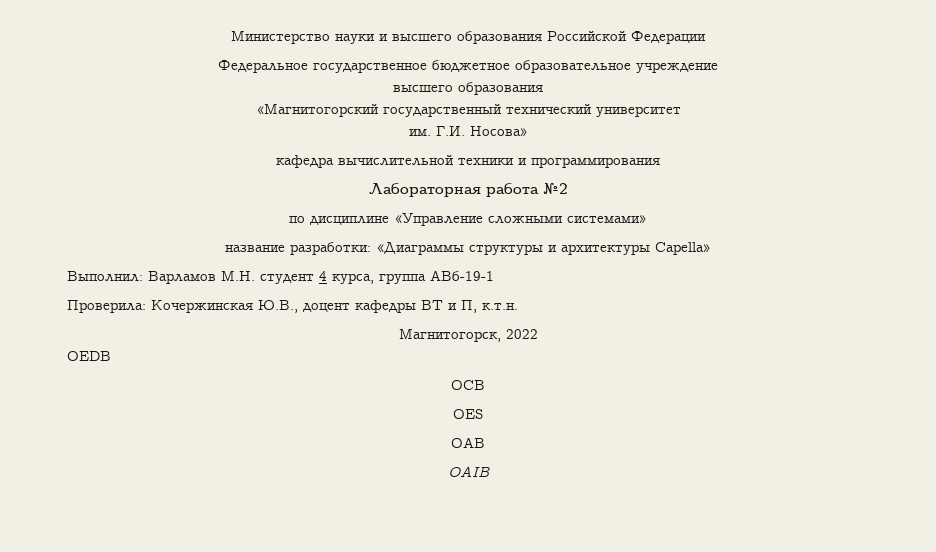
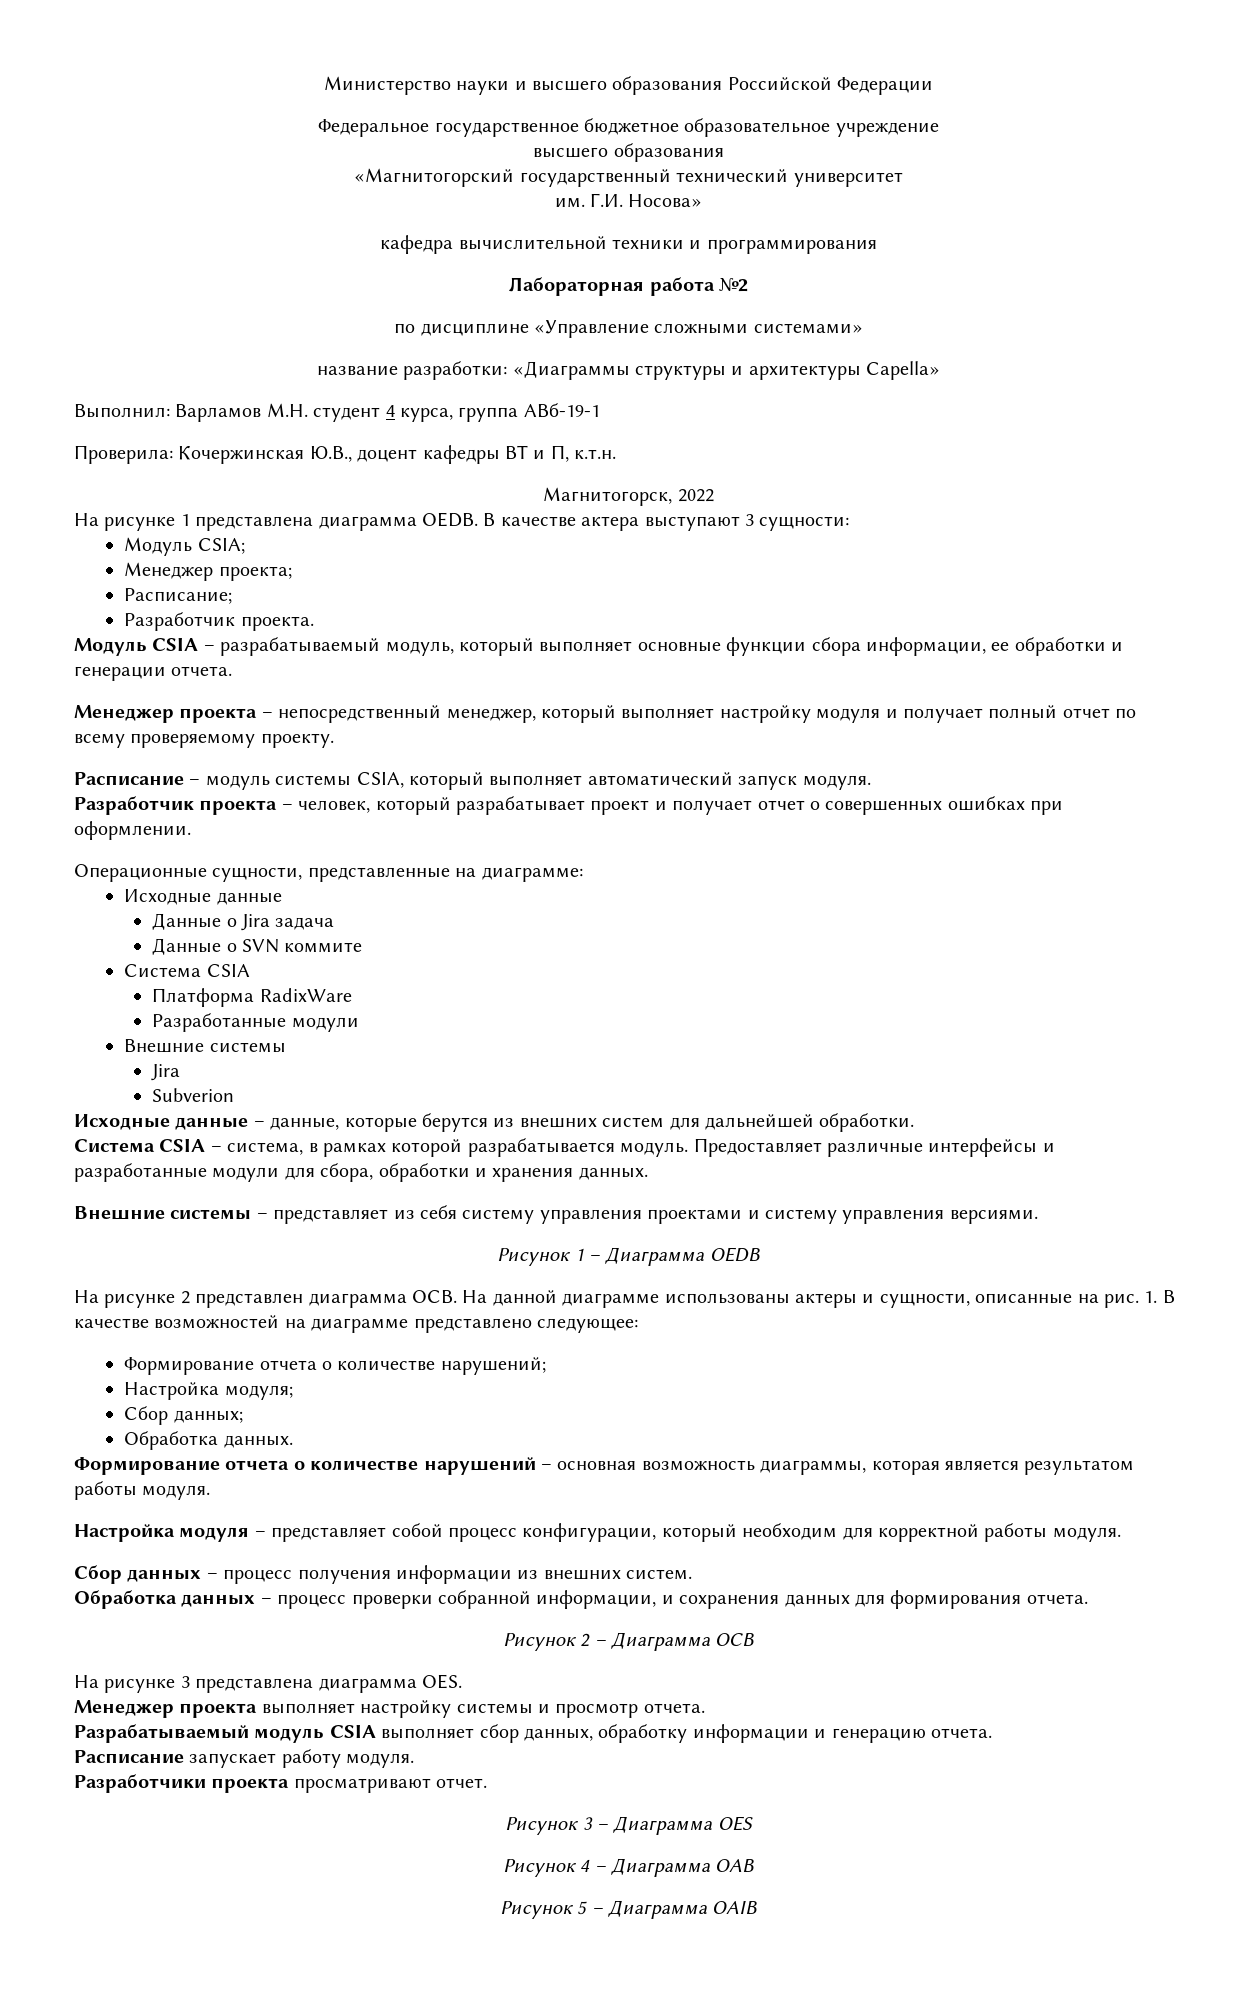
- OEDB
- OCB
- OES
- OAB
- OAIB
+ На рисунке 1 представлена диаграмма OEDB. В качестве актера выступают 3 сущности:
+ Модуль CSIA;
+ Менеджер проекта;
+ Распиcание;
+ Разработчик проекта.
+ Модуль CSIA – разрабатываемый модуль, который выполняет основные функции сбора информации, ее обработки и генерации отчета.
+ Менеджер проекта – непосредственный менеджер, который выполняет настройку модуля и получает полный отчет по всему проверяемому проекту.
+ Расписание – модуль системы CSIA, который выполняет автоматический запуск модуля.
+ Разработчик проекта – человек, который разрабатывает проект и получает отчет о совершенных ошибках при оформлении.
+ Операционные сущности, представленные на диаграмме:
+ Исходные данные
+ Данные о Jira задача
+ Данные о SVN коммите
+ Система CSIA
+ Платформа RadixWare
+ Разработанные модули
+ Внешние системы
+ Jira
+ Subverion
+ Исходные данные – данные, которые берутся из внешних систем для дальнейшей обработки.
+ Система CSIA – система, в рамках которой разрабатывается модуль. Предоставляет различные интерфейсы и разработанные модули для сбора, обработки и хранения данных.
+ Внешние системы – представляет из себя систему управления проектами и систему управления версиями.
+ Рисунок 1 – Диаграмма OEDB
+ На рисунке 2 представлен диаграмма OCB. На данной диаграмме использованы актеры и сущности, описанные на рис. 1. В качестве возможностей на диаграмме представлено следующее:
+ Формирование отчета о количестве нарушений;
+ Настройка модуля;
+ Сбор данных;
+ Обработка данных.
+ Формирование отчета о количестве нарушений – основная возможность диаграммы, которая является результатом работы модуля.
+ Настройка модуля – представляет собой процесс конфигурации, который необходим для корректной работы модуля.
+ Сбор данных – процесс получения информации из внешних систем.
+ Обработка данных – процесс проверки собранной информации, и сохранения данных для формирования отчета.
+ Рисунок 2 – Диаграмма OCB
+ На рисунке 3 представлена диаграмма OES.
+ Менеджер проекта выполняет настройку системы и просмотр отчета.
+ Разрабатываемый модуль CSIA выполняет сбор данных, обработку информации и генерацию отчета.
+ Расписание запускает работу модуля.
+ Разработчики проекта просматривают отчет.
+ Рисунок 3 – Диаграмма OES
+ Рисунок 4 – Диаграмма OAB
+ Рисунок 5 – Диаграмма OAIB

